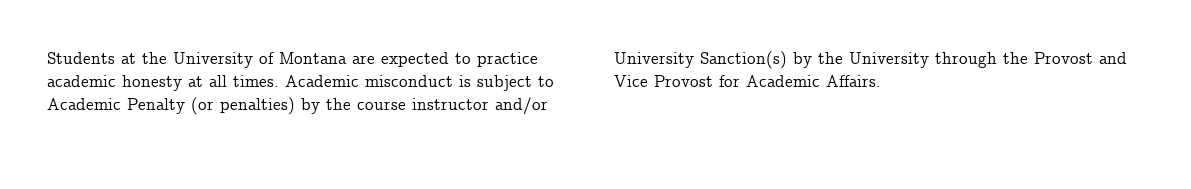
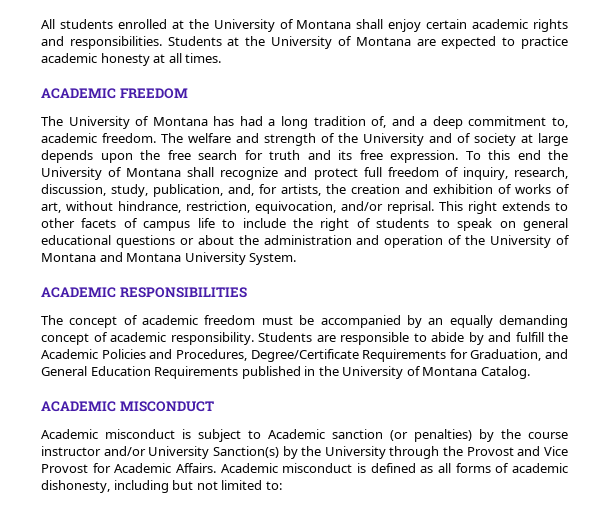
+ All students enrolled at the University of Montana shall enjoy certain academic rights and responsibilities.
- Students at the University of Montana are expected to practice academic honesty at all times. Academic misconduct is subject to Academic Penalty (or penalties) by the course instructor and/or University Sanction(s) by the University through the Provost and Vice Provost for Academic Affairs.
+ Students at the University of Montana are expected to practice academic honesty at all times.
+ ACADEMIC FREEDOM
+ The University of Montana has had a long tradition of, and a deep commitment to, academic freedom. The welfare and strength of the University and of society at large depends upon the free search for truth and its free expression. To this end the University of Montana shall recognize and protect full freedom of inquiry, research, discussion, study, publication, and, for artists, the creation and exhibition of works of art, without hindrance, restriction, equivocation, and/or reprisal. This right extends to other facets of campus life to include the right of students to speak on general educational questions or about the administration and operation of the University of Montana and Montana University System.
+ ACADEMIC RESPONSIBILITIES
+ The concept of academic freedom must be accompanied by an equally demanding concept of academic responsibility. Students are responsible to abide by and fulfill the Academic Policies and Procedures, Degree/Certificate Requirements for Graduation, and General Education Requirements published in the University of Montana Catalog.
+ ACADEMIC MISCONDUCT
+ Academic misconduct is subject to Academic sanction (or penalties) by the course instructor and/or University Sanction(s) by the University through the Provost and Vice Provost for Academic Affairs.
+ Academic misconduct is defined as all forms of academic dishonesty, including but not limited to:

